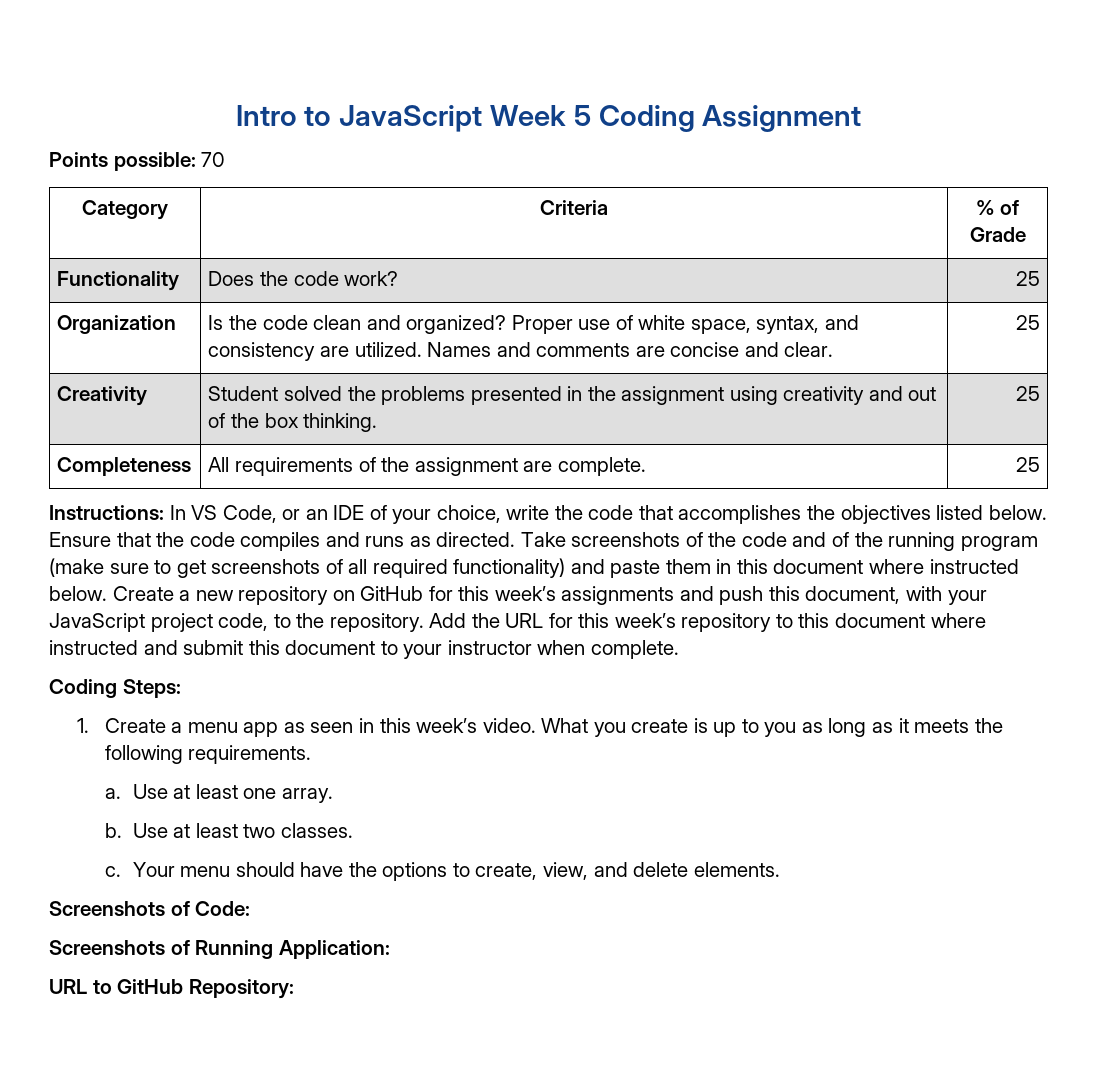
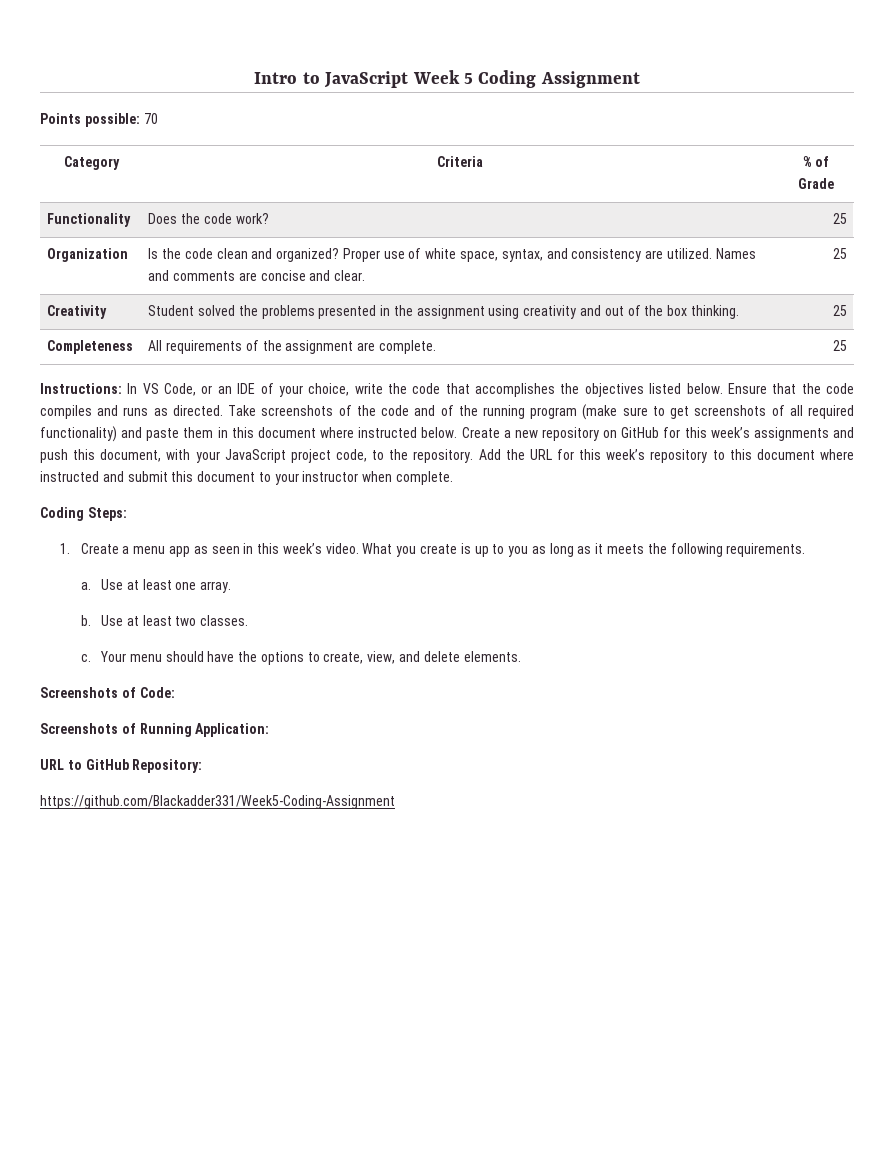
+ https://github.com/Blackadder331/Week5-Coding-Assignment

